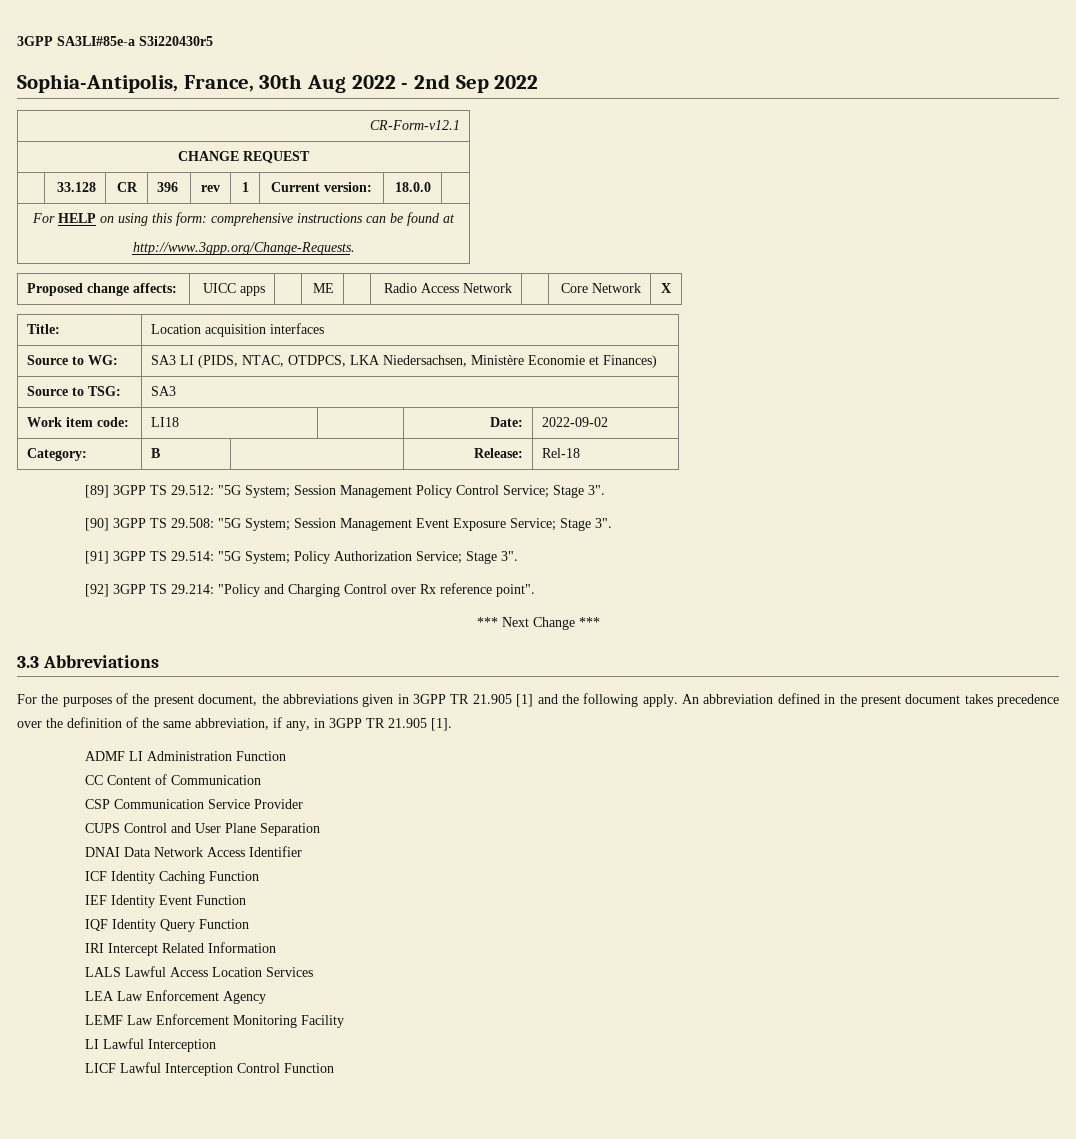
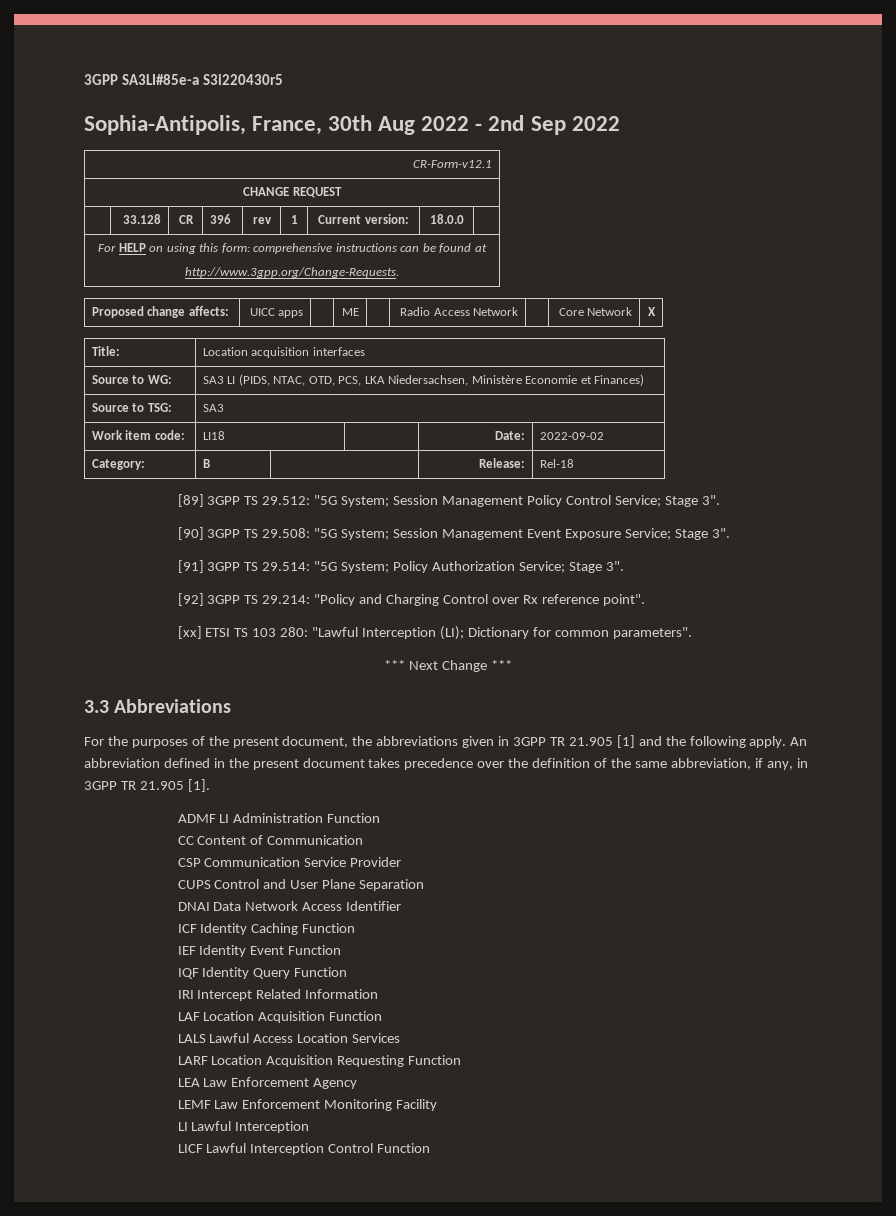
- Source to WG: | SA3 LI (PIDS, NTAC, OTDPCS, LKA Niedersachsen, Ministère Economie et Finances)
+ Source to WG: | SA3 LI (PIDS, NTAC, OTD, PCS, LKA Niedersachsen, Ministère Economie et Finances)
+ [xx] ETSI TS 103 280: "Lawful Interception (LI); Dictionary for common parameters".
+ LAF Location Acquisition Function
+ LARF Location Acquisition Requesting Function

